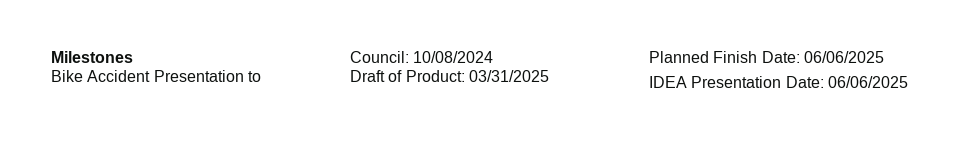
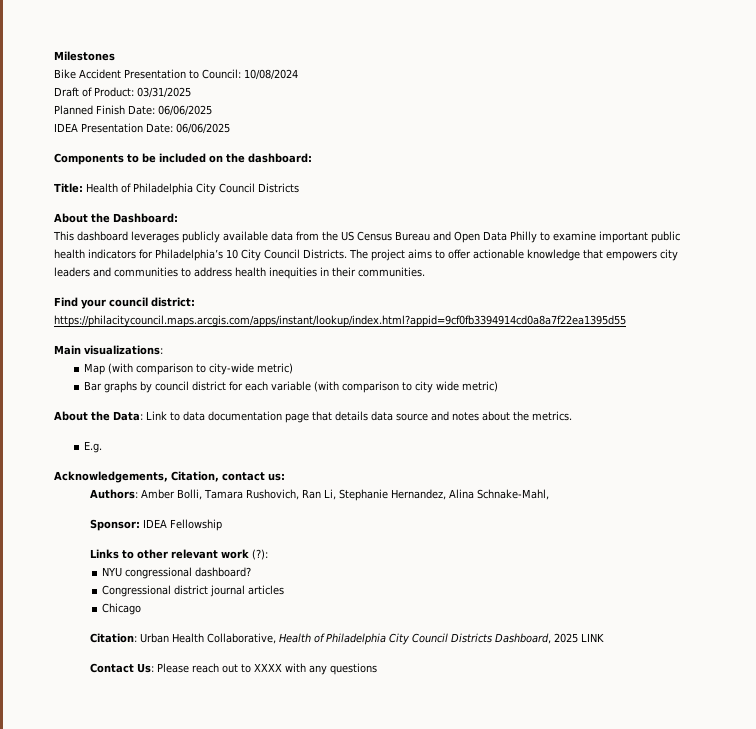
+ Components to be included on the dashboard:
+ Title: Health of Philadelphia City Council Districts
+ About the Dashboard:
+ This dashboard leverages publicly available data from the US Census Bureau and Open Data Philly to examine important public health indicators for Philadelphia’s 10 City Council Districts. The project aims to offer actionable knowledge that empowers city leaders and communities to address health inequities in their communities.
+ Find your council district: https://philacitycouncil.maps.arcgis.com/apps/instant/lookup/index.html?appid=9cf0fb3394914cd0a8a7f22ea1395d55
+ Main visualizations:
+ Map (with comparison to city-wide metric)
+ Bar graphs by council district for each variable (with comparison to city wide metric)
+ About the Data: Link to data documentation page that details data source and notes about the metrics.
+ E.g.
+ Acknowledgements, Citation, contact us:
+ Authors: Amber Bolli, Tamara Rushovich, Ran Li, Stephanie Hernandez, Alina Schnake-Mahl,
+ Sponsor: IDEA Fellowship
+ Links to other relevant work (?):
+ NYU congressional dashboard?
+ Congressional district journal articles
+ Chicago
+ Citation: Urban Health Collaborative, Health of Philadelphia City Council Districts Dashboard, 2025 LINK
+ Contact Us: Please reach out to XXXX with any questions

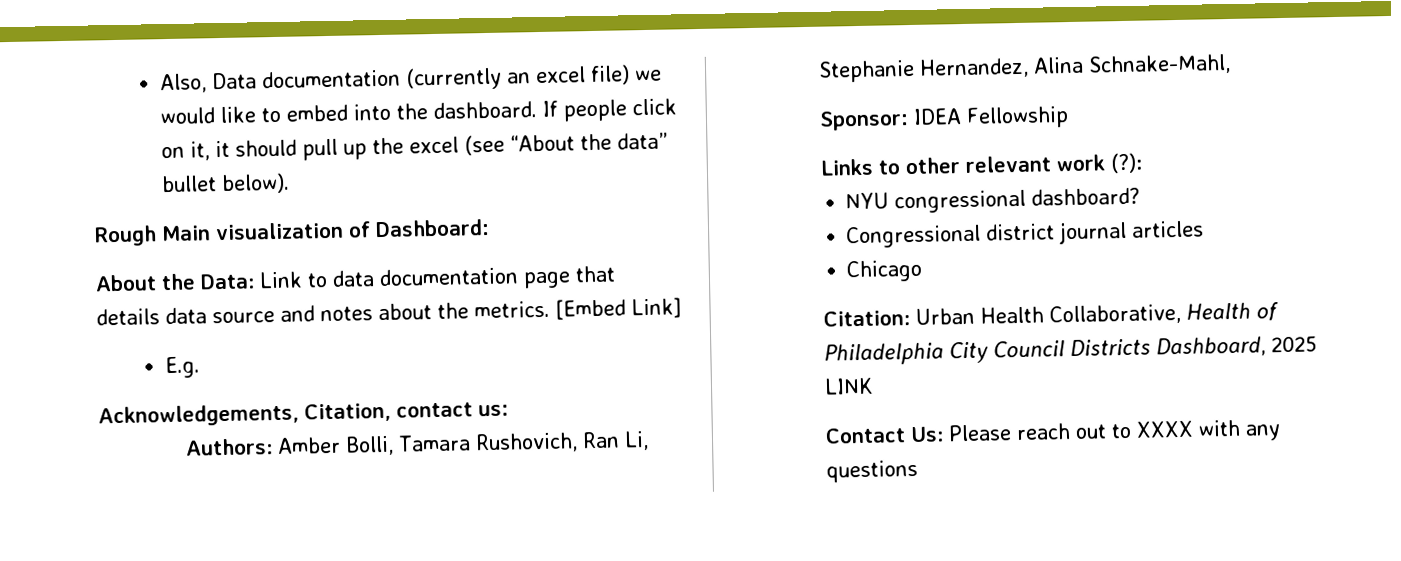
- Milestones
- Bike Accident Presentation to Council: 10/08/2024
- Draft of Product: 03/31/2025
- Planned Finish Date: 06/06/2025
- IDEA Presentation Date: 06/06/2025
- Components to be included on the dashboard:
- Title: Health of Philadelphia City Council Districts
- About the Dashboard:
- This dashboard leverages publicly available data from the US Census Bureau and Open Data Philly to examine important public health indicators for Philadelphia’s 10 City Council Districts. The project aims to offer actionable knowledge that empowers city leaders and communities to address health inequities in their communities.
- Find your council district: https://philacitycouncil.maps.arcgis.com/apps/instant/lookup/index.html?appid=9cf0fb3394914cd0a8a7f22ea1395d55
- Main visualizations:
- Map (with comparison to city-wide metric)
- Bar graphs by council district for each variable (with comparison to city wide metric)
+ Also, Data documentation (currently an excel file) we would like to embed into the dashboard. If people click on it, it should pull up the excel (see “About the data” bullet below).
+ Rough Main visualization of Dashboard:
+ [Embed Link]

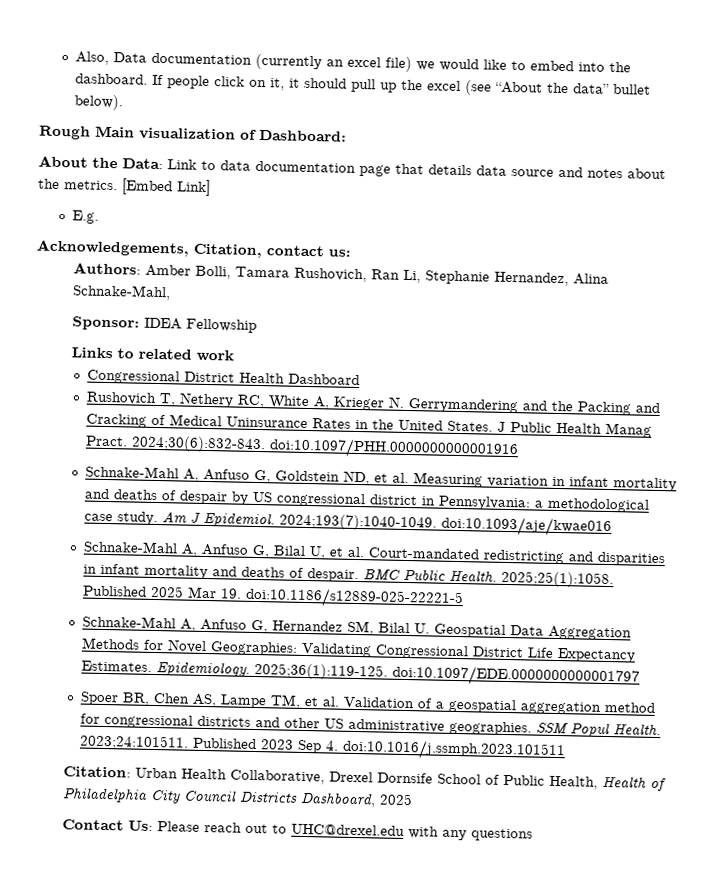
- Links to other relevant work (?):
- NYU congressional dashboard?
- Congressional district journal articles
- Chicago
- Citation: Urban Health Collaborative, Health of Philadelphia City Council Districts Dashboard, 2025 LINK
+ Links to related work
+ Congressional District Health Dashboard
+ Rushovich T, Nethery RC, White A, Krieger N. Gerrymandering and the Packing and Cracking of Medical Uninsurance Rates in the United States. J Public Health Manag Pract. 2024;30(6):832-843. doi:10.1097/PHH.0000000000001916
+ Schnake-Mahl A, Anfuso G, Goldstein ND, et al. Measuring variation in infant mortality and deaths of despair by US congressional district in Pennsylvania: a methodological case study. Am J Epidemiol. 2024;193(7):1040-1049. doi:10.1093/aje/kwae016
+ Schnake-Mahl A, Anfuso G, Bilal U, et al. Court-mandated redistricting and disparities in infant mortality and deaths of despair. BMC Public Health. 2025;25(1):1058. Published 2025 Mar 19. doi:10.1186/s12889-025-22221-5
+ Schnake-Mahl A, Anfuso G, Hernandez SM, Bilal U. Geospatial Data Aggregation Methods for Novel Geographies: Validating Congressional District Life Expectancy Estimates. Epidemiology. 2025;36(1):119-125. doi:10.1097/EDE.0000000000001797
+ Spoer BR, Chen AS, Lampe TM, et al. Validation of a geospatial aggregation method for congressional districts and other US administrative geographies. SSM Popul Health. 2023;24:101511. Published 2023 Sep 4. doi:10.1016/j.ssmph.2023.101511
+ Citation: Urban Health Collaborative, Drexel Dornsife School of Public Health, Health of Philadelphia City Council Districts Dashboard, 2025
- Contact Us: Please reach out to XXXX with any questions
+ Contact Us: Please reach out to UHC@drexel.edu with any questions

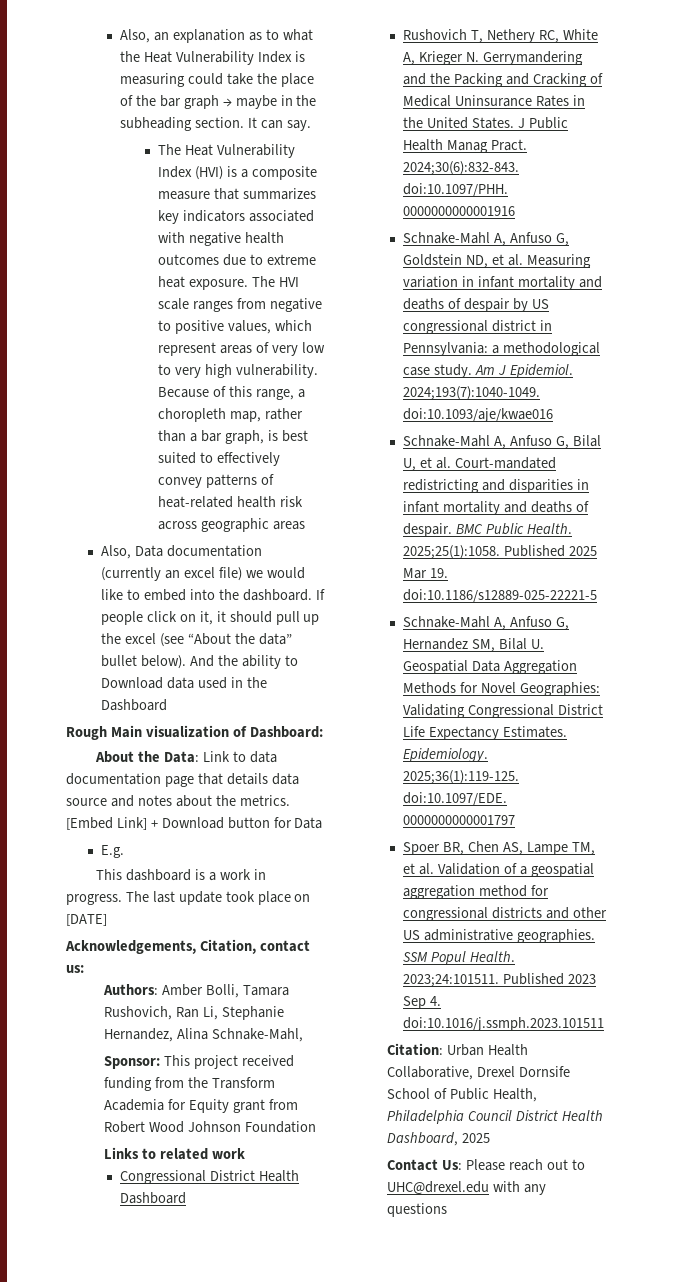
+ Also, an explanation as to what the Heat Vulnerability Index is measuring could take the place of the bar graph → maybe in the subheading section. It can say.
+ The Heat Vulnerability Index (HVI) is a composite measure that summarizes key indicators associated with negative health outcomes due to extreme heat exposure. The HVI scale ranges from negative to positive values, which represent areas of very low to very high vulnerability. Because of this range, a choropleth map, rather than a bar graph, is best suited to effectively convey patterns of heat-related health risk across geographic areas
+ And the ability to Download data used in the Dashboard
- [Embed Link]
+ [Embed Link] + Download button for Data
  E.g.
+ This dashboard is a work in progress. The last update took place on [DATE]
- Sponsor: IDEA Fellowship
+ Sponsor: This project received funding from the Transform Academia for Equity grant from Robert Wood Johnson Foundation
- Citation: Urban Health Collaborative, Drexel Dornsife School of Public Health, Health of Philadelphia City Council Districts Dashboard, 2025
+ Citation: Urban Health Collaborative, Drexel Dornsife School of Public Health, Philadelphia Council District Health Dashboard, 2025

